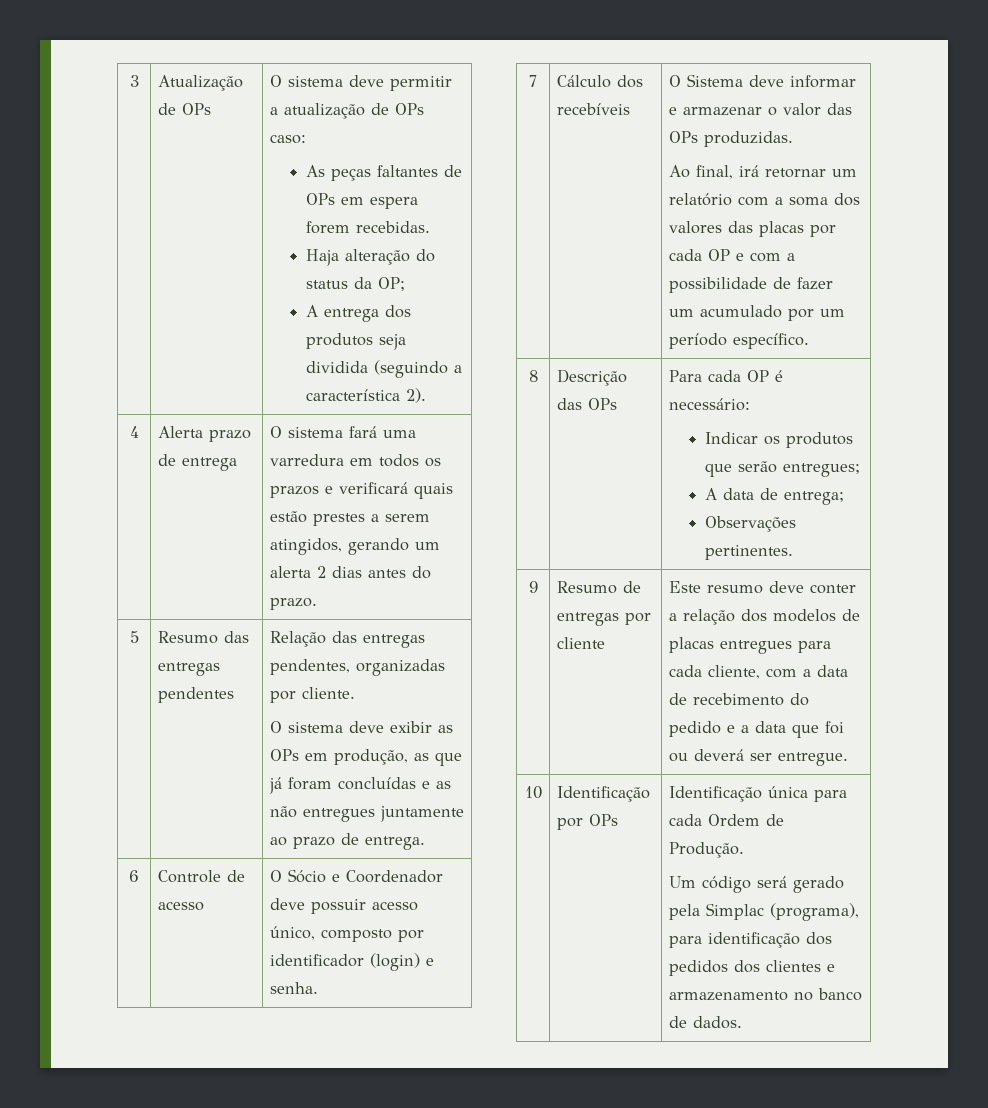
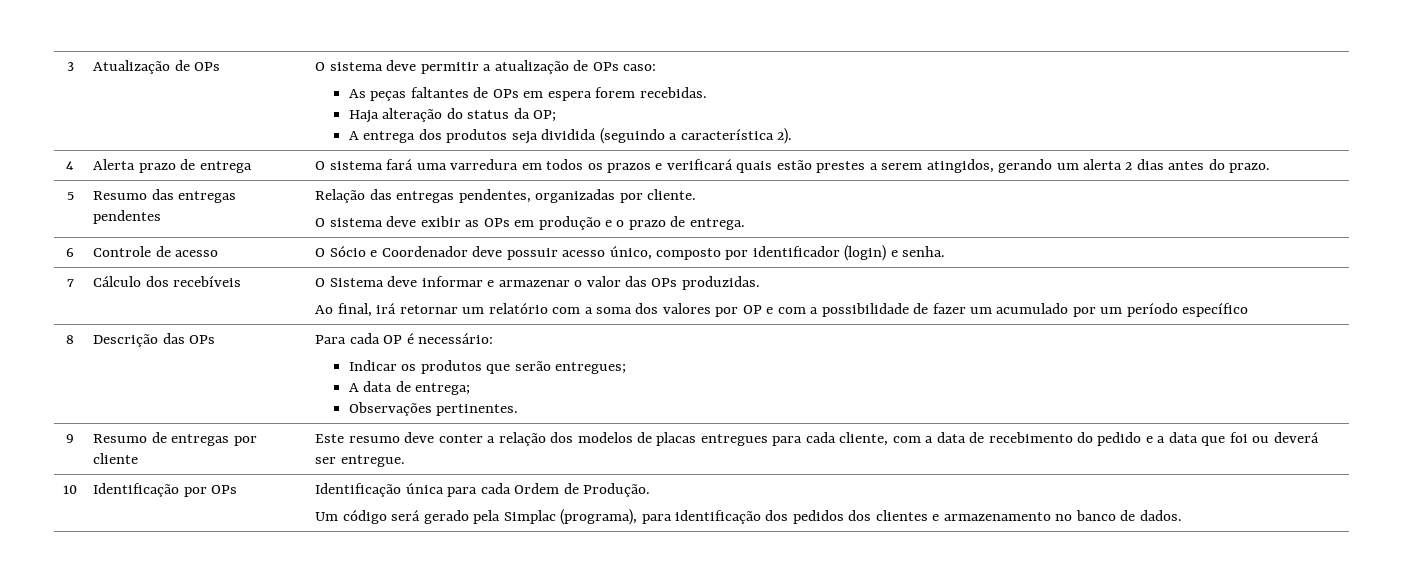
  5 | Resumo das entregas pendentes | Relação das entregas pendentes, organizadas por cliente.
- O sistema deve exibir as OPs em produção, as que já foram concluídas e as não entregues juntamente ao prazo de entrega.
+ O sistema deve exibir as OPs em produção e o prazo de entrega.
- Ao final, irá retornar um relatório com a soma dos valores das placas por cada OP e com a possibilidade de fazer um acumulado por um período específico.
+ Ao final, irá retornar um relatório com a soma dos valores por OP e com a possibilidade de fazer um acumulado por um período específico

